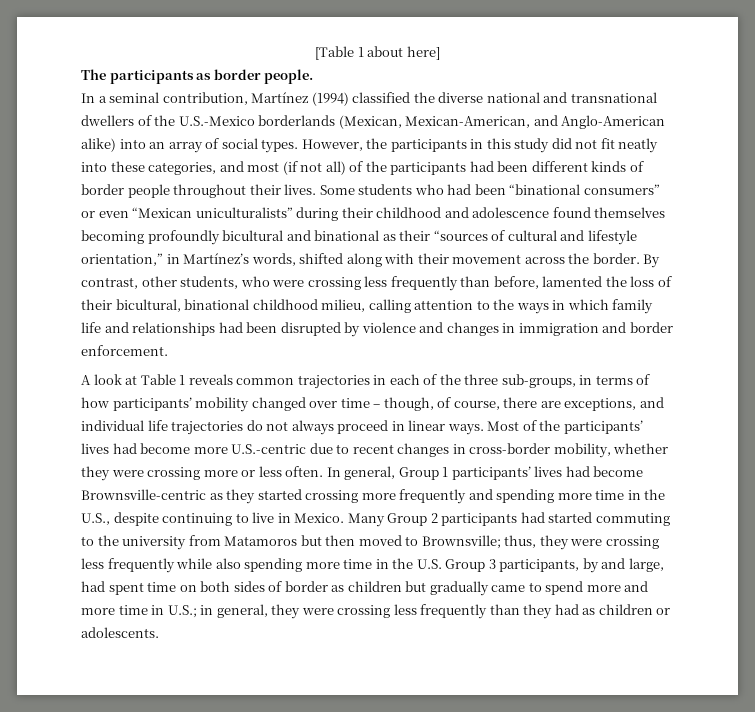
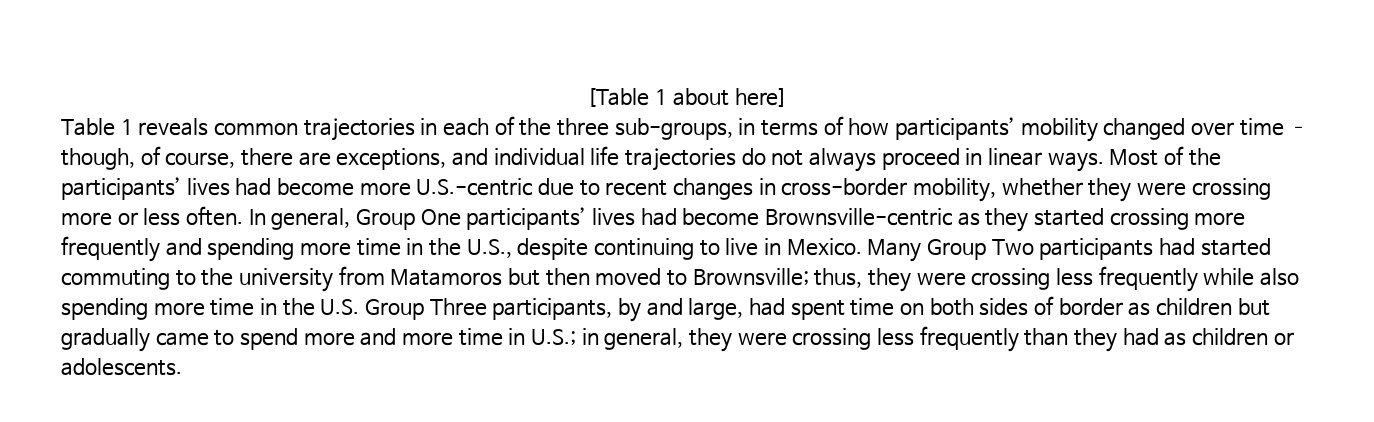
- The participants as border people.
- In a seminal contribution, Martínez (1994) classified the diverse national and transnational dwellers of the U.S.-Mexico borderlands (Mexican, Mexican-American, and Anglo-American alike) into an array of social types. However, the participants in this study did not fit neatly into these categories, and most (if not all) of the participants had been different kinds of border people throughout their lives. Some students who had been “binational consumers” or even “Mexican uniculturalists” during their childhood and adolescence found themselves becoming profoundly bicultural and binational as their “sources of cultural and lifestyle orientation,” in Martínez’s words, shifted along with their movement across the border. By contrast, other students, who were crossing less frequently than before, lamented the loss of their bicultural, binational childhood milieu, calling attention to the ways in which family life and relationships had been disrupted by violence and changes in immigration and border enforcement.
- A look at Table 1 reveals common trajectories in each of the three sub-groups, in terms of how participants’ mobility changed over time – though, of course, there are exceptions, and individual life trajectories do not always proceed in linear ways.
+ Table 1 reveals common trajectories in each of the three sub-groups, in terms of how participants’ mobility changed over time – though, of course, there are exceptions, and individual life trajectories do not always proceed in linear ways.
- In general, Group 1 participants’ lives had become Brownsville-centric as they started crossing more frequently and spending more time in the U.S., despite continuing to live in Mexico.
+ In general, Group One participants’ lives had become Brownsville-centric as they started crossing more frequently and spending more time in the U.S., despite continuing to live in Mexico.
- Many Group 2 participants had started commuting to the university from Matamoros but then moved to Brownsville;
+ Many Group Two participants had started commuting to the university from Matamoros but then moved to Brownsville;
- thus, they were crossing less frequently while also spending more time in the U.S. Group 3 participants, by and large, had spent time on both sides of border as children but gradually came to spend more and more time in U.S.;
+ thus, they were crossing less frequently while also spending more time in the U.S. Group Three participants, by and large, had spent time on both sides of border as children but gradually came to spend more and more time in U.S.;

